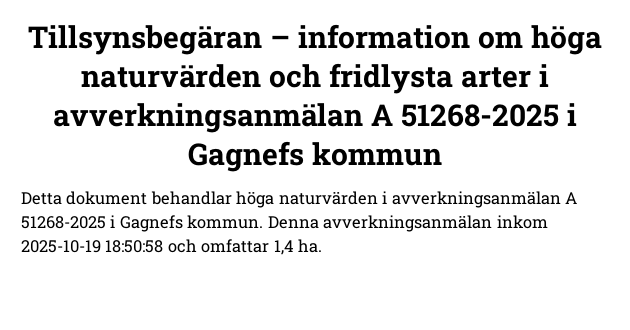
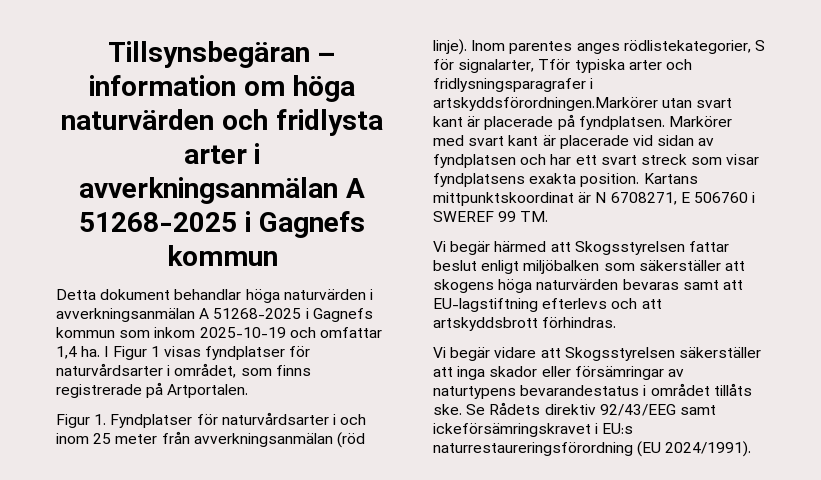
- Detta dokument behandlar höga naturvärden i avverkningsanmälan A 51268-2025 i Gagnefs kommun. Denna avverkningsanmälan inkom 2025-10-19 18:50:58 och omfattar 1,4 ha.
+ Detta dokument behandlar höga naturvärden i avverkningsanmälan A 51268-2025 i Gagnefs kommun som inkom 2025-10-19 och omfattar 1,4 ha.
+ I Figur 1 visas fyndplatser för naturvårdsarter i området, som finns registrerade på Artportalen.
+ Figur 1. Fyndplatser för naturvårdsarter i och inom 25 meter från avverkningsanmälan (röd linje). Inom parentes anges rödlistekategorier, S för signalarter, Tför typiska arter och fridlysningsparagrafer i artskyddsförordningen.Markörer utan svart kant är placerade på fyndplatsen. Markörer med svart kant är placerade vid sidan av fyndplatsen och har ett svart streck som visar fyndplatsens exakta position. Kartans mittpunktskoordinat är N 6708271, E 506760 i SWEREF 99 TM.
+ Vi begär härmed att Skogsstyrelsen fattar beslut enligt miljöbalken som säkerställer att skogens höga naturvärden bevaras samt att EU-lagstiftning efterlevs och att artskyddsbrott förhindras.
+ Vi begär vidare att Skogsstyrelsen säkerställer att inga skador eller försämringar av naturtypens bevarandestatus i området tillåts ske. Se Rådets direktiv 92/43/EEG samt ickeförsämringskravet i EU:s naturrestaureringsförordning (EU 2024/1991).

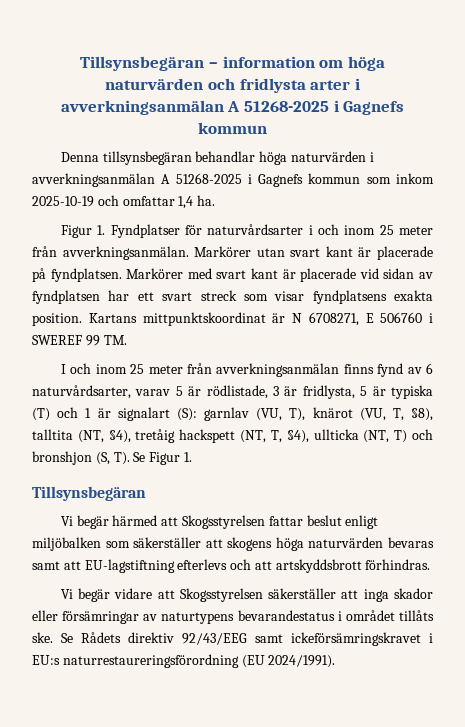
- Detta dokument behandlar höga naturvärden i avverkningsanmälan A 51268-2025 i Gagnefs kommun som inkom 2025-10-19 och omfattar 1,4 ha. I Figur 1 visas fyndplatser för naturvårdsarter i området, som finns registrerade på Artportalen.
+ Denna tillsynsbegäran behandlar höga naturvärden i avverkningsanmälan A 51268-2025 i Gagnefs kommun som inkom 2025-10-19 och omfattar 1,4 ha.
- Figur 1. Fyndplatser för naturvårdsarter i och inom 25 meter från avverkningsanmälan (röd linje). Inom parentes anges rödlistekategorier, S för signalarter, Tför typiska arter och fridlysningsparagrafer i artskyddsförordningen.Markörer utan svart kant är placerade på fyndplatsen.
+ Figur 1. Fyndplatser för naturvårdsarter i och inom 25 meter från avverkningsanmälan. Markörer utan svart kant är placerade på fyndplatsen.
- Markörer med svart kant är placerade vid sidan av fyndplatsen och har ett svart streck som visar fyndplatsens exakta position.
+ Markörer med svart kant är placerade vid sidan av fyndplatsen har ett svart streck som visar fyndplatsens exakta position.
+ I och inom 25 meter från avverkningsanmälan finns fynd av 6 naturvårdsarter, varav 5 är rödlistade, 3 är fridlysta, 5 är typiska (T) och 1 är signalart (S): garnlav (VU, T), knärot (VU, T, §8), talltita (NT, §4), tretåig hackspett (NT, T, §4), ullticka (NT, T) och bronshjon (S, T). Se Figur 1.
+ Tillsynsbegäran

